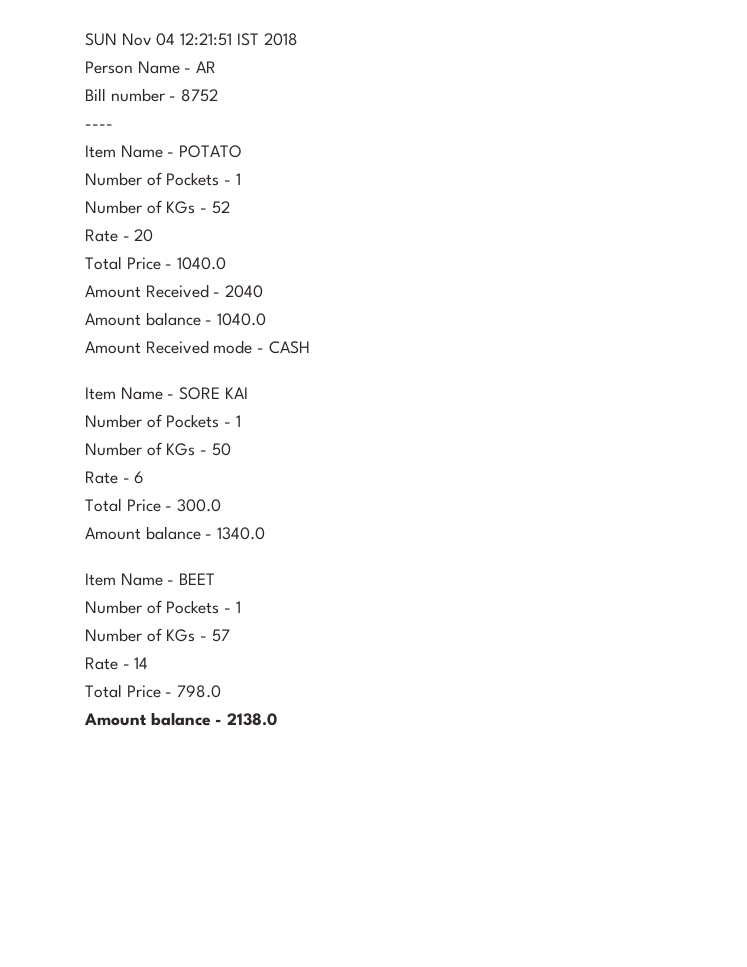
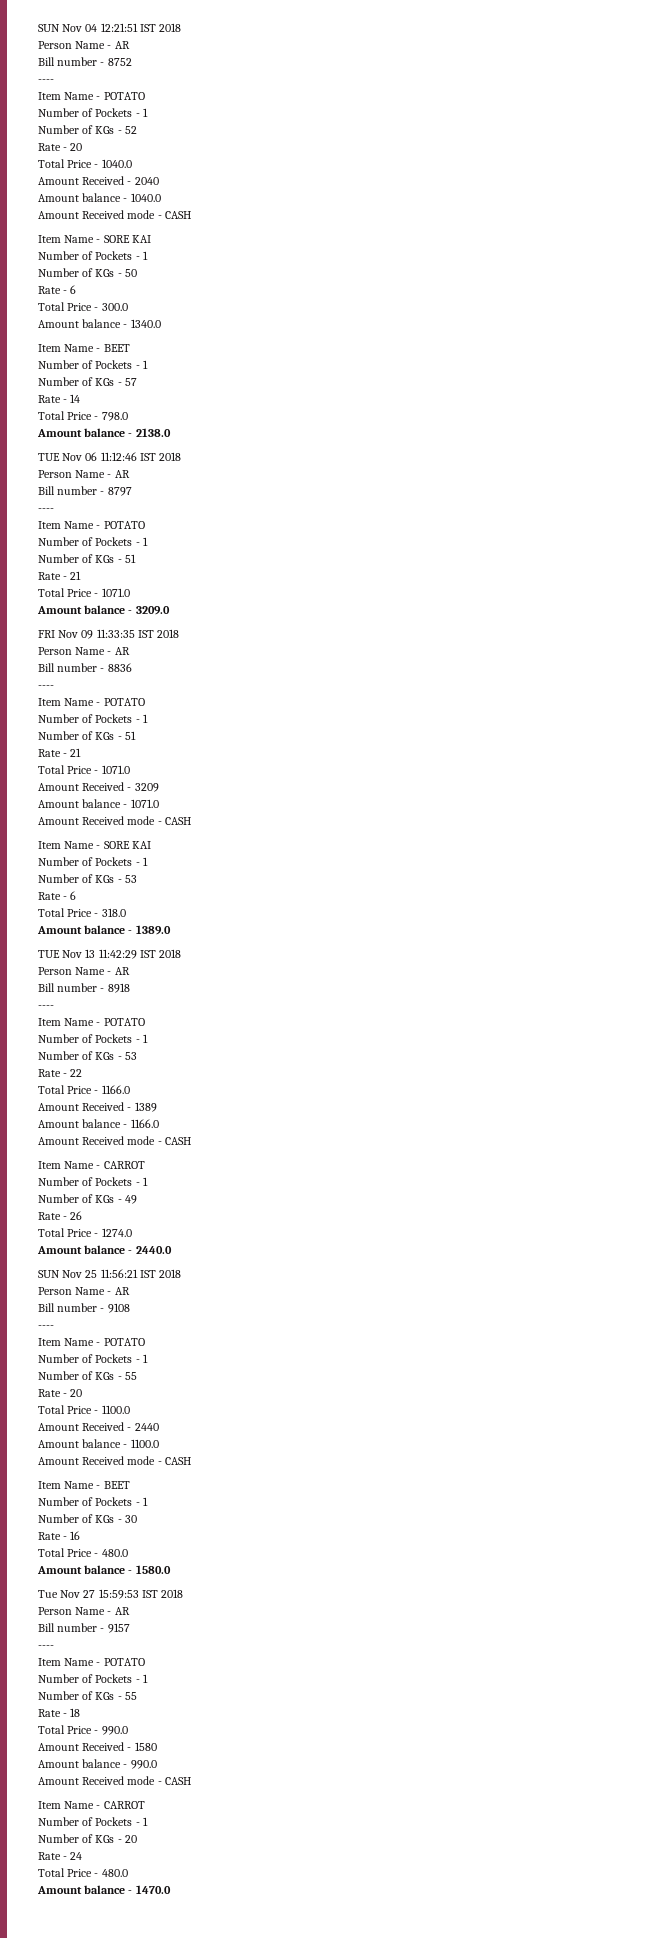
+ TUE Nov 06 11:12:46 IST 2018
+ Person Name - AR
+ Bill number - 8797
+ ----
+ Item Name - POTATO
+ Number of Pockets - 1
+ Number of KGs - 51
+ Rate - 21
+ Total Price - 1071.0
+ Amount balance - 3209.0
+ FRI Nov 09 11:33:35 IST 2018
+ Person Name - AR
+ Bill number - 8836
+ ----
+ Item Name - POTATO
+ Number of Pockets - 1
+ Number of KGs - 51
+ Rate - 21
+ Total Price - 1071.0
+ Amount Received - 3209
+ Amount balance - 1071.0
+ Amount Received mode - CASH
+ Item Name - SORE KAI
+ Number of Pockets - 1
+ Number of KGs - 53
+ Rate - 6
+ Total Price - 318.0
+ Amount balance - 1389.0
+ TUE Nov 13 11:42:29 IST 2018
+ Person Name - AR
+ Bill number - 8918
+ ----
+ Item Name - POTATO
+ Number of Pockets - 1
+ Number of KGs - 53
+ Rate - 22
+ Total Price - 1166.0
+ Amount Received - 1389
+ Amount balance - 1166.0
+ Amount Received mode - CASH
+ Item Name - CARROT
+ Number of Pockets - 1
+ Number of KGs - 49
+ Rate - 26
+ Total Price - 1274.0
+ Amount balance - 2440.0
+ SUN Nov 25 11:56:21 IST 2018
+ Person Name - AR
+ Bill number - 9108
+ ----
+ Item Name - POTATO
+ Number of Pockets - 1
+ Number of KGs - 55
+ Rate - 20
+ Total Price - 1100.0
+ Amount Received - 2440
+ Amount balance - 1100.0
+ Amount Received mode - CASH
+ Item Name - BEET
+ Number of Pockets - 1
+ Number of KGs - 30
+ Rate - 16
+ Total Price - 480.0
+ Amount balance - 1580.0
+ Tue Nov 27 15:59:53 IST 2018
+ Person Name - AR
+ Bill number - 9157
+ ----
+ Item Name - POTATO
+ Number of Pockets - 1
+ Number of KGs - 55
+ Rate - 18
+ Total Price - 990.0
+ Amount Received - 1580
+ Amount balance - 990.0
+ Amount Received mode - CASH
+ Item Name - CARROT
+ Number of Pockets - 1
+ Number of KGs - 20
+ Rate - 24
+ Total Price - 480.0
+ Amount balance - 1470.0

